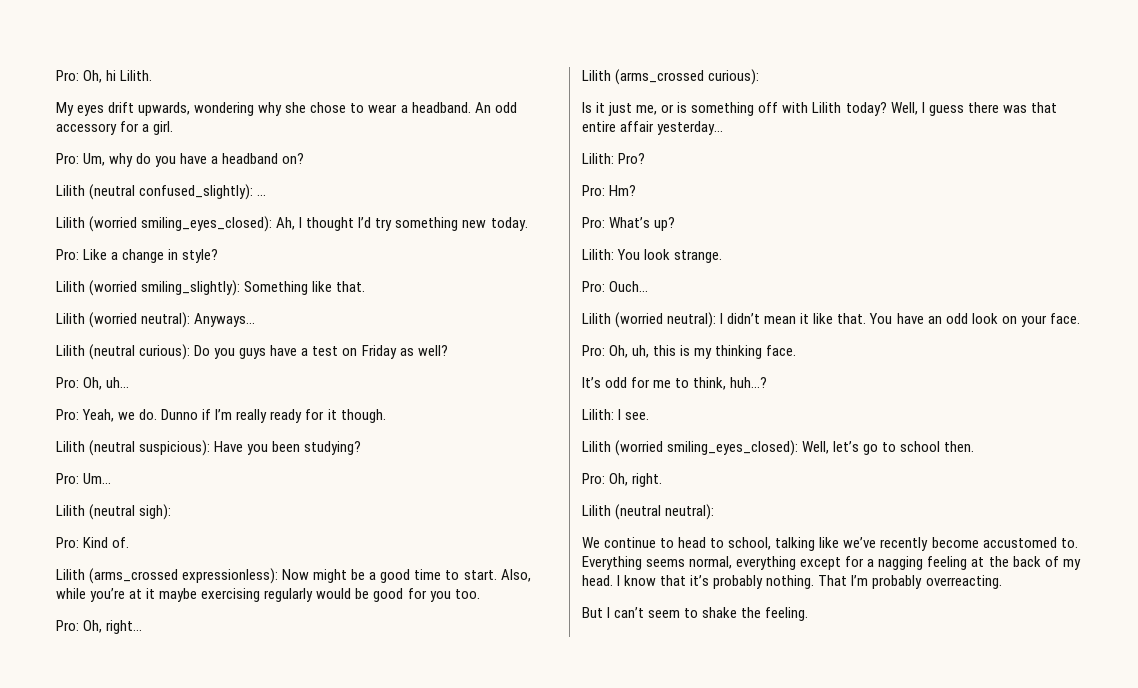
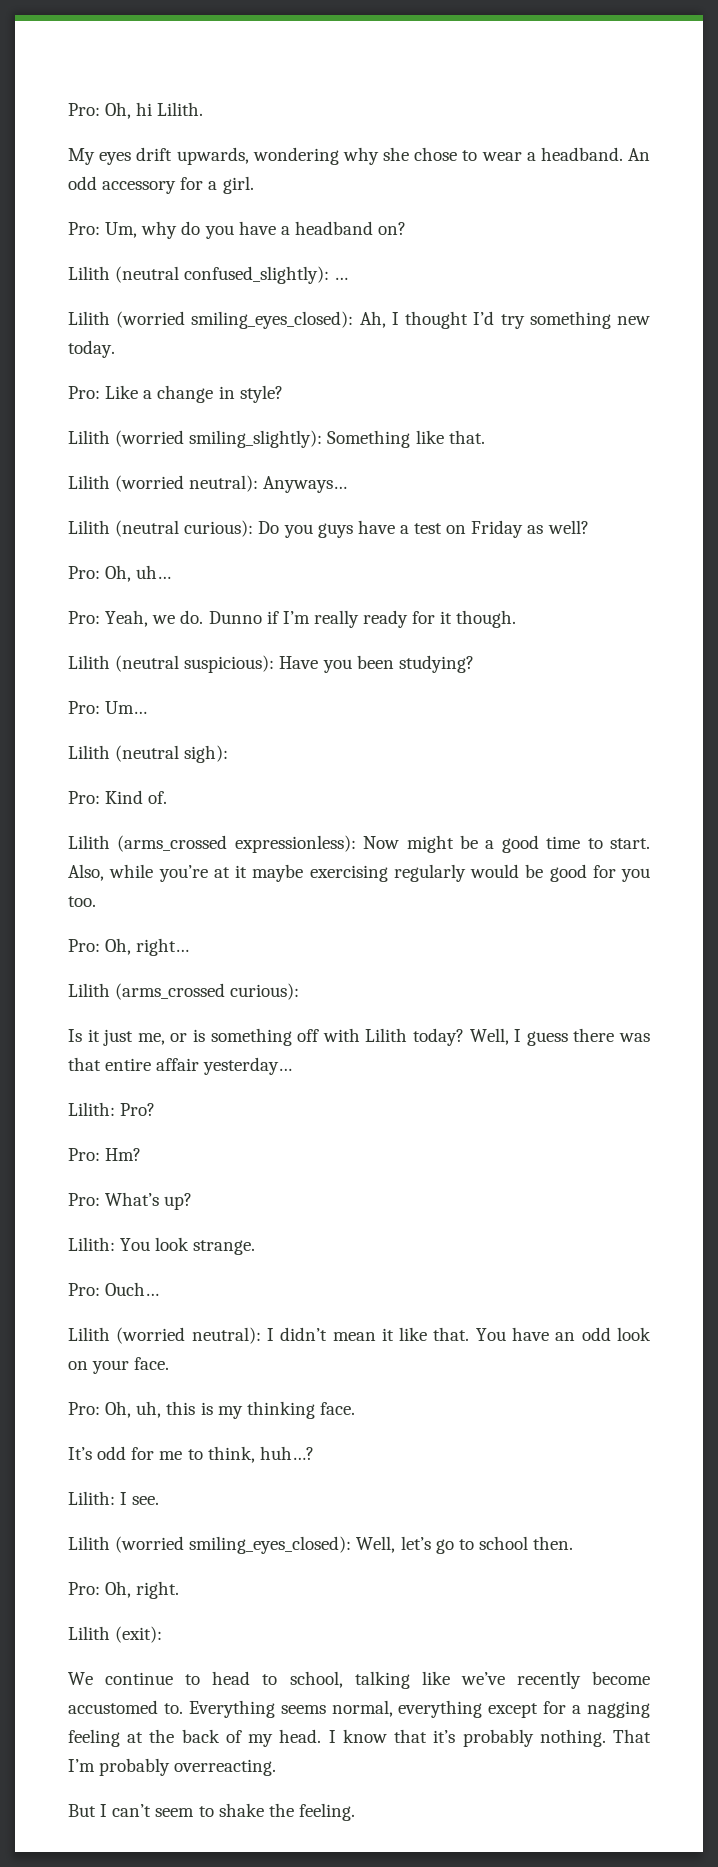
- Lilith (neutral neutral):
+ Lilith (exit):

